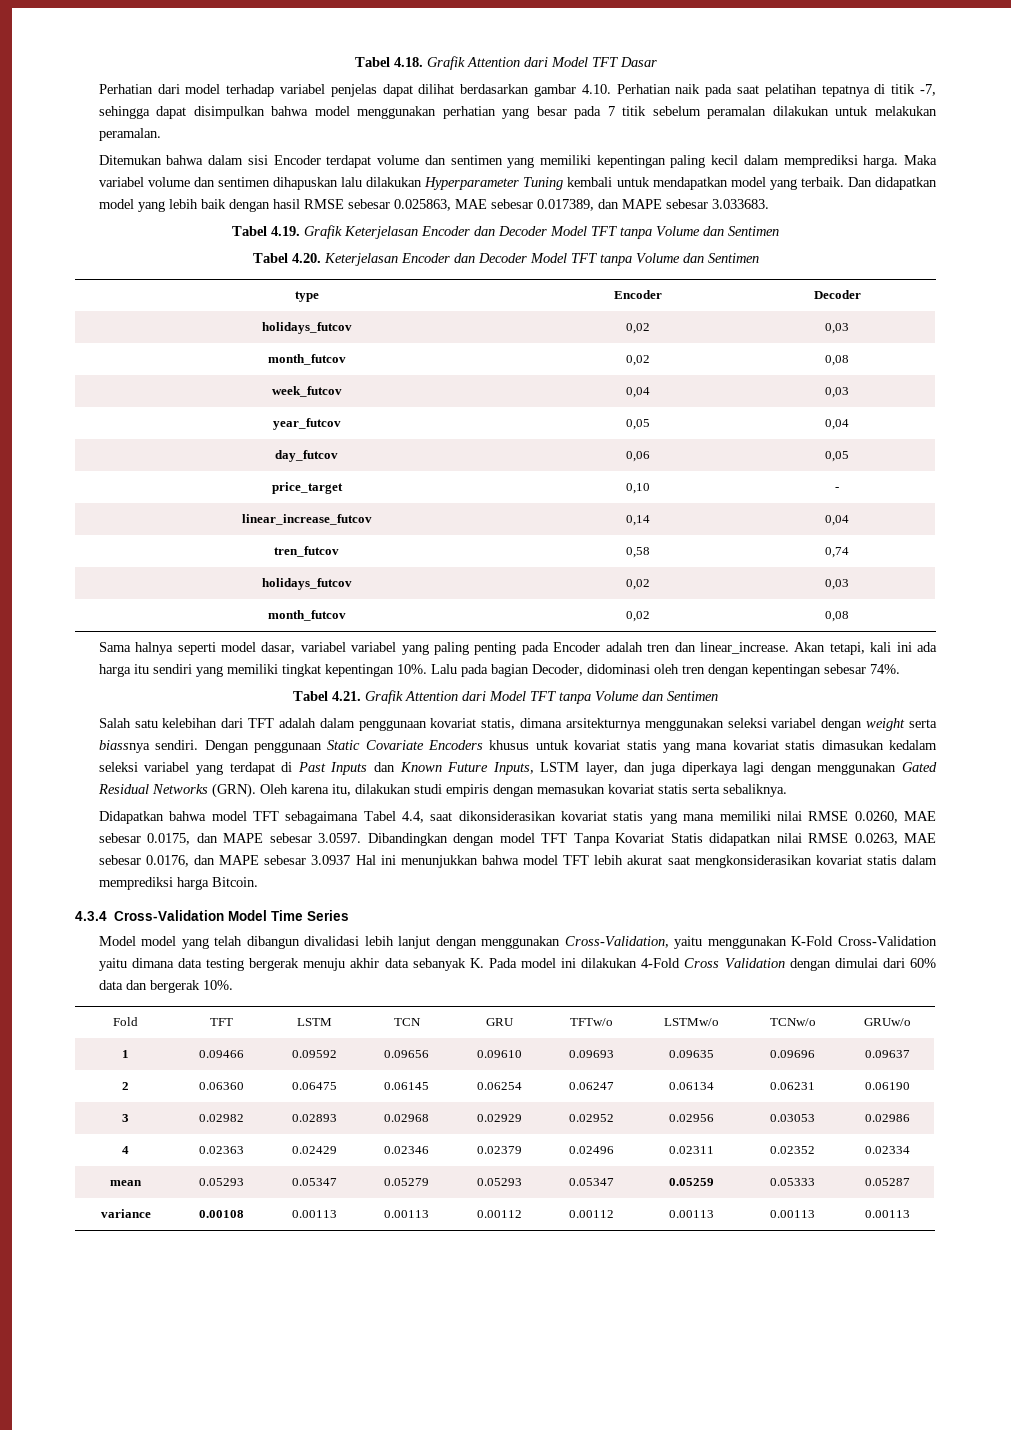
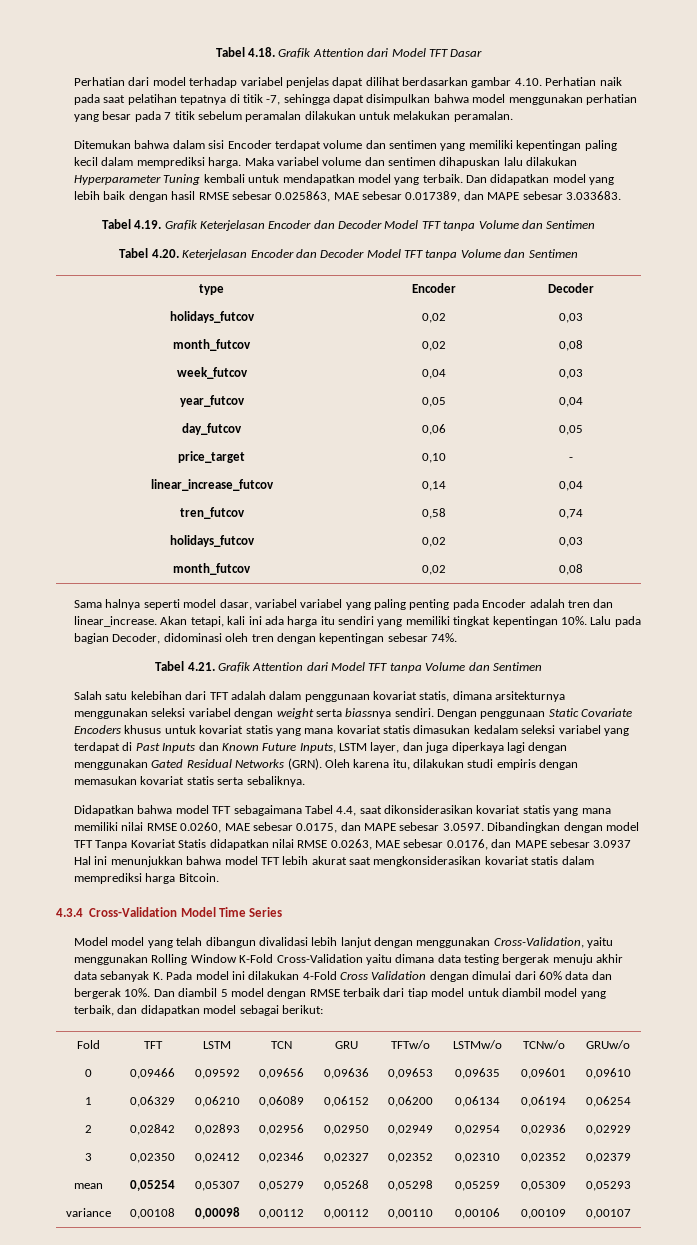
- Model model yang telah dibangun divalidasi lebih lanjut dengan menggunakan Cross-Validation, yaitu menggunakan K-Fold Cross-Validation yaitu dimana data testing bergerak menuju akhir data sebanyak K. Pada model ini dilakukan 4-Fold Cross Validation dengan dimulai dari 60% data dan bergerak 10%.
+ Model model yang telah dibangun divalidasi lebih lanjut dengan menggunakan Cross-Validation, yaitu menggunakan Rolling Window K-Fold Cross-Validation yaitu dimana data testing bergerak menuju akhir data sebanyak K. Pada model ini dilakukan 4-Fold Cross Validation dengan dimulai dari 60% data dan bergerak 10%. Dan diambil 5 model dengan RMSE terbaik dari tiap model untuk diambil model yang terbaik, dan didapatkan model sebagai berikut:
- 1 | 0.09466 | 0.09592 | 0.09656 | 0.09610 | 0.09693 | 0.09635 | 0.09696 | 0.09637
- 2 | 0.06360 | 0.06475 | 0.06145 | 0.06254 | 0.06247 | 0.06134 | 0.06231 | 0.06190
- 3 | 0.02982 | 0.02893 | 0.02968 | 0.02929 | 0.02952 | 0.02956 | 0.03053 | 0.02986
- 4 | 0.02363 | 0.02429 | 0.02346 | 0.02379 | 0.02496 | 0.02311 | 0.02352 | 0.02334
- mean | 0.05293 | 0.05347 | 0.05279 | 0.05293 | 0.05347 | 0.05259 | 0.05333 | 0.05287
- variance | 0.00108 | 0.00113 | 0.00113 | 0.00112 | 0.00112 | 0.00113 | 0.00113 | 0.00113
+ 0 | 0,09466 | 0,09592 | 0,09656 | 0,09636 | 0,09653 | 0,09635 | 0,09601 | 0,09610
+ 1 | 0,06329 | 0,06210 | 0,06089 | 0,06152 | 0,06200 | 0,06134 | 0,06194 | 0,06254
+ 2 | 0,02842 | 0,02893 | 0,02956 | 0,02950 | 0,02949 | 0,02954 | 0,02936 | 0,02929
+ 3 | 0,02350 | 0,02412 | 0,02346 | 0,02327 | 0,02352 | 0,02310 | 0,02352 | 0,02379
+ mean | 0,05254 | 0,05307 | 0,05279 | 0,05268 | 0,05298 | 0,05259 | 0,05309 | 0,05293
+ variance | 0,00108 | 0,00098 | 0,00112 | 0,00112 | 0,00110 | 0,00106 | 0,00109 | 0,00107

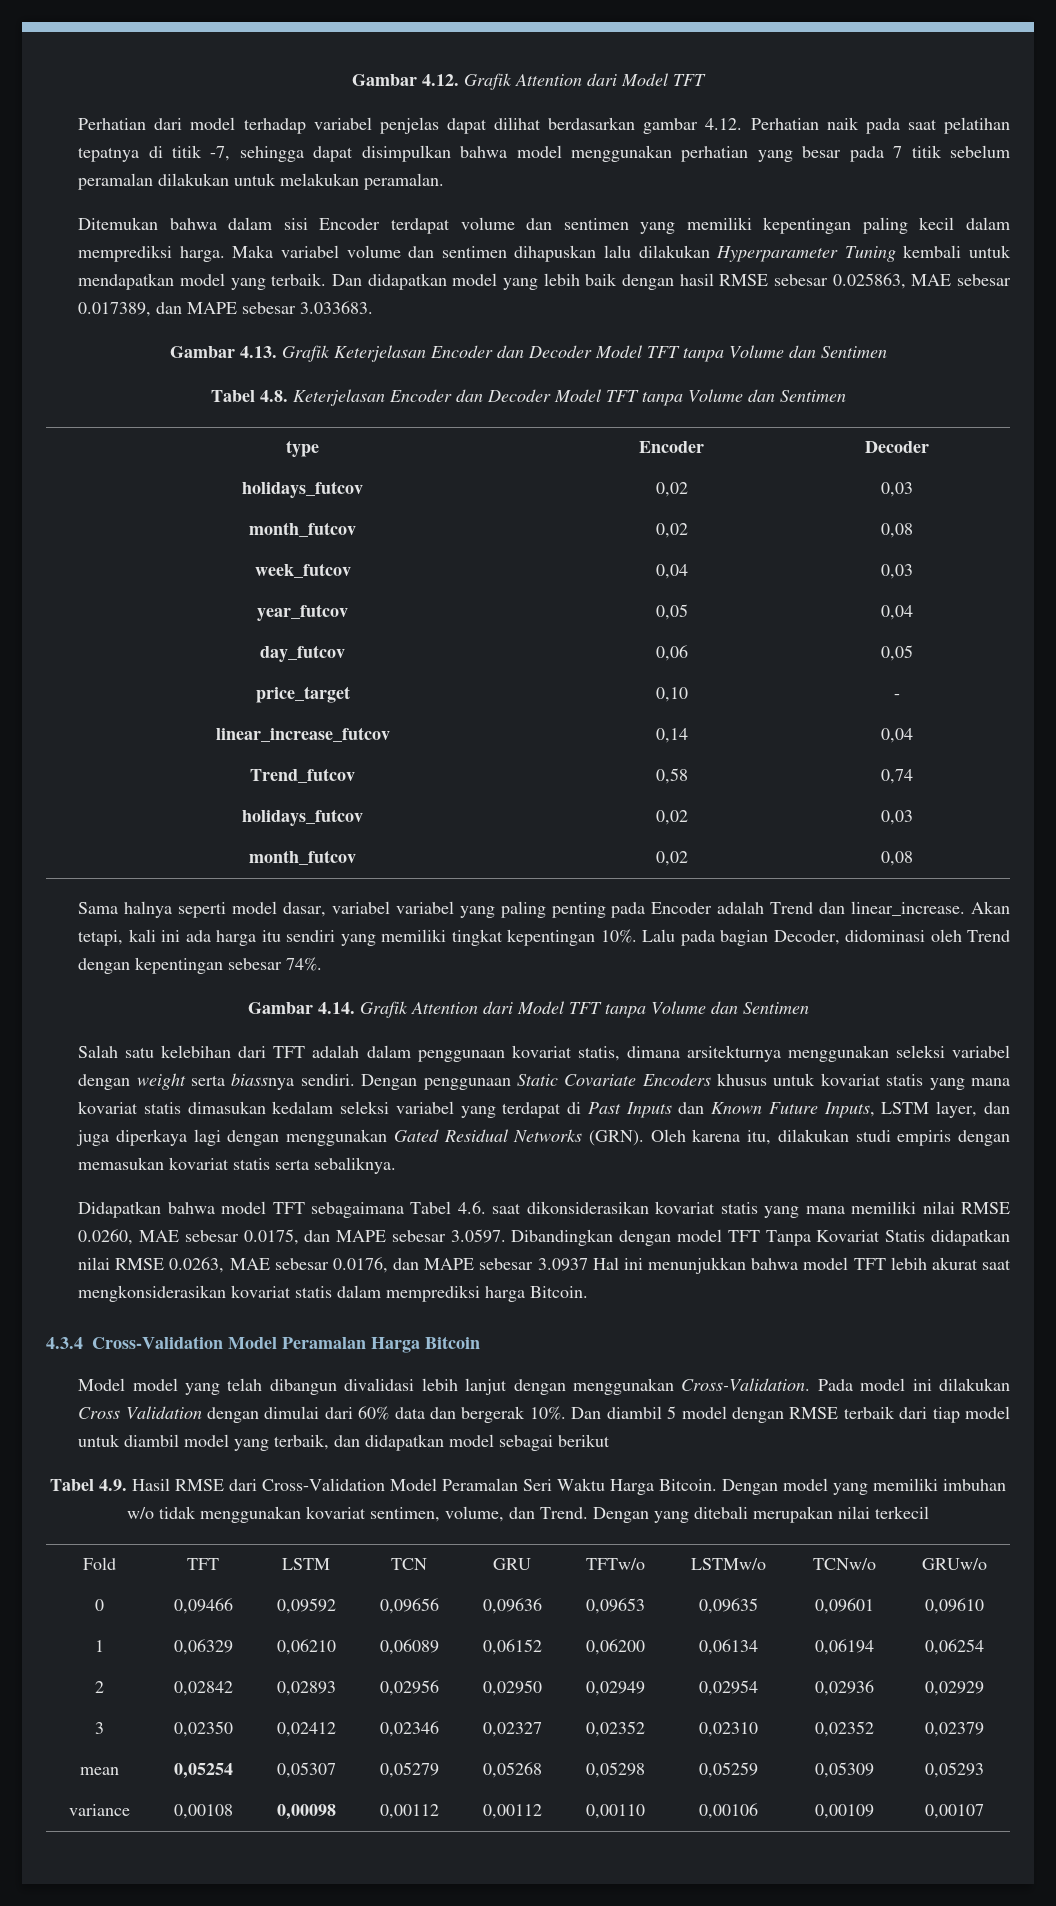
- Tabel 4.18. Grafik Attention dari Model TFT Dasar
+ Gambar 4.12. Grafik Attention dari Model TFT
- Perhatian dari model terhadap variabel penjelas dapat dilihat berdasarkan gambar 4.10. Perhatian naik pada saat pelatihan tepatnya di titik -7, sehingga dapat disimpulkan bahwa model menggunakan perhatian yang besar pada 7 titik sebelum peramalan dilakukan untuk melakukan peramalan.
+ Perhatian dari model terhadap variabel penjelas dapat dilihat berdasarkan gambar 4.12. Perhatian naik pada saat pelatihan tepatnya di titik -7, sehingga dapat disimpulkan bahwa model menggunakan perhatian yang besar pada 7 titik sebelum peramalan dilakukan untuk melakukan peramalan.
- Tabel 4.19. Grafik Keterjelasan Encoder dan Decoder Model TFT tanpa Volume dan Sentimen
+ Gambar 4.13. Grafik Keterjelasan Encoder dan Decoder Model TFT tanpa Volume dan Sentimen
- Tabel 4.20. Keterjelasan Encoder dan Decoder Model TFT tanpa Volume dan Sentimen
+ Tabel 4.8. Keterjelasan Encoder dan Decoder Model TFT tanpa Volume dan Sentimen
- tren_futcov | 0,58 | 0,74
+ Trend_futcov | 0,58 | 0,74
- Sama halnya seperti model dasar, variabel variabel yang paling penting pada Encoder adalah tren dan linear_increase.
+ Sama halnya seperti model dasar, variabel variabel yang paling penting pada Encoder adalah Trend dan linear_increase.
- Lalu pada bagian Decoder, didominasi oleh tren dengan kepentingan sebesar 74%.
+ Lalu pada bagian Decoder, didominasi oleh Trend dengan kepentingan sebesar 74%.
- Tabel 4.21. Grafik Attention dari Model TFT tanpa Volume dan Sentimen
+ Gambar 4.14. Grafik Attention dari Model TFT tanpa Volume dan Sentimen
- Didapatkan bahwa model TFT sebagaimana Tabel 4.4, saat dikonsiderasikan kovariat statis yang mana memiliki nilai RMSE 0.0260, MAE sebesar 0.0175, dan MAPE sebesar 3.0597. Dibandingkan dengan model TFT Tanpa Kovariat Statis didapatkan nilai RMSE 0.0263, MAE sebesar 0.0176, dan MAPE sebesar 3.0937 Hal ini menunjukkan bahwa model TFT lebih akurat saat mengkonsiderasikan kovariat statis dalam memprediksi harga Bitcoin.
+ Didapatkan bahwa model TFT sebagaimana Tabel 4.6. saat dikonsiderasikan kovariat statis yang mana memiliki nilai RMSE 0.0260, MAE sebesar 0.0175, dan MAPE sebesar 3.0597. Dibandingkan dengan model TFT Tanpa Kovariat Statis didapatkan nilai RMSE 0.0263, MAE sebesar 0.0176, dan MAPE sebesar 3.0937 Hal ini menunjukkan bahwa model TFT lebih akurat saat mengkonsiderasikan kovariat statis dalam memprediksi harga Bitcoin.
- 4.3.4 Cross-Validation Model Time Series
+ 4.3.4 Cross-Validation Model Peramalan Harga Bitcoin
- Model model yang telah dibangun divalidasi lebih lanjut dengan menggunakan Cross-Validation, yaitu menggunakan Rolling Window K-Fold Cross-Validation yaitu dimana data testing bergerak menuju akhir data sebanyak K. Pada model ini dilakukan 4-Fold Cross Validation dengan dimulai dari 60% data dan bergerak 10%.
+ Model model yang telah dibangun divalidasi lebih lanjut dengan menggunakan Cross-Validation. Pada model ini dilakukan Cross Validation dengan dimulai dari 60% data dan bergerak 10%.
- Dan diambil 5 model dengan RMSE terbaik dari tiap model untuk diambil model yang terbaik, dan didapatkan model sebagai berikut:
+ Dan diambil 5 model dengan RMSE terbaik dari tiap model untuk diambil model yang terbaik, dan didapatkan model sebagai berikut
+ Tabel 4.9. Hasil RMSE dari Cross-Validation Model Peramalan Seri Waktu Harga Bitcoin. Dengan model yang memiliki imbuhan w/o tidak menggunakan kovariat sentimen, volume, dan Trend. Dengan yang ditebali merupakan nilai terkecil

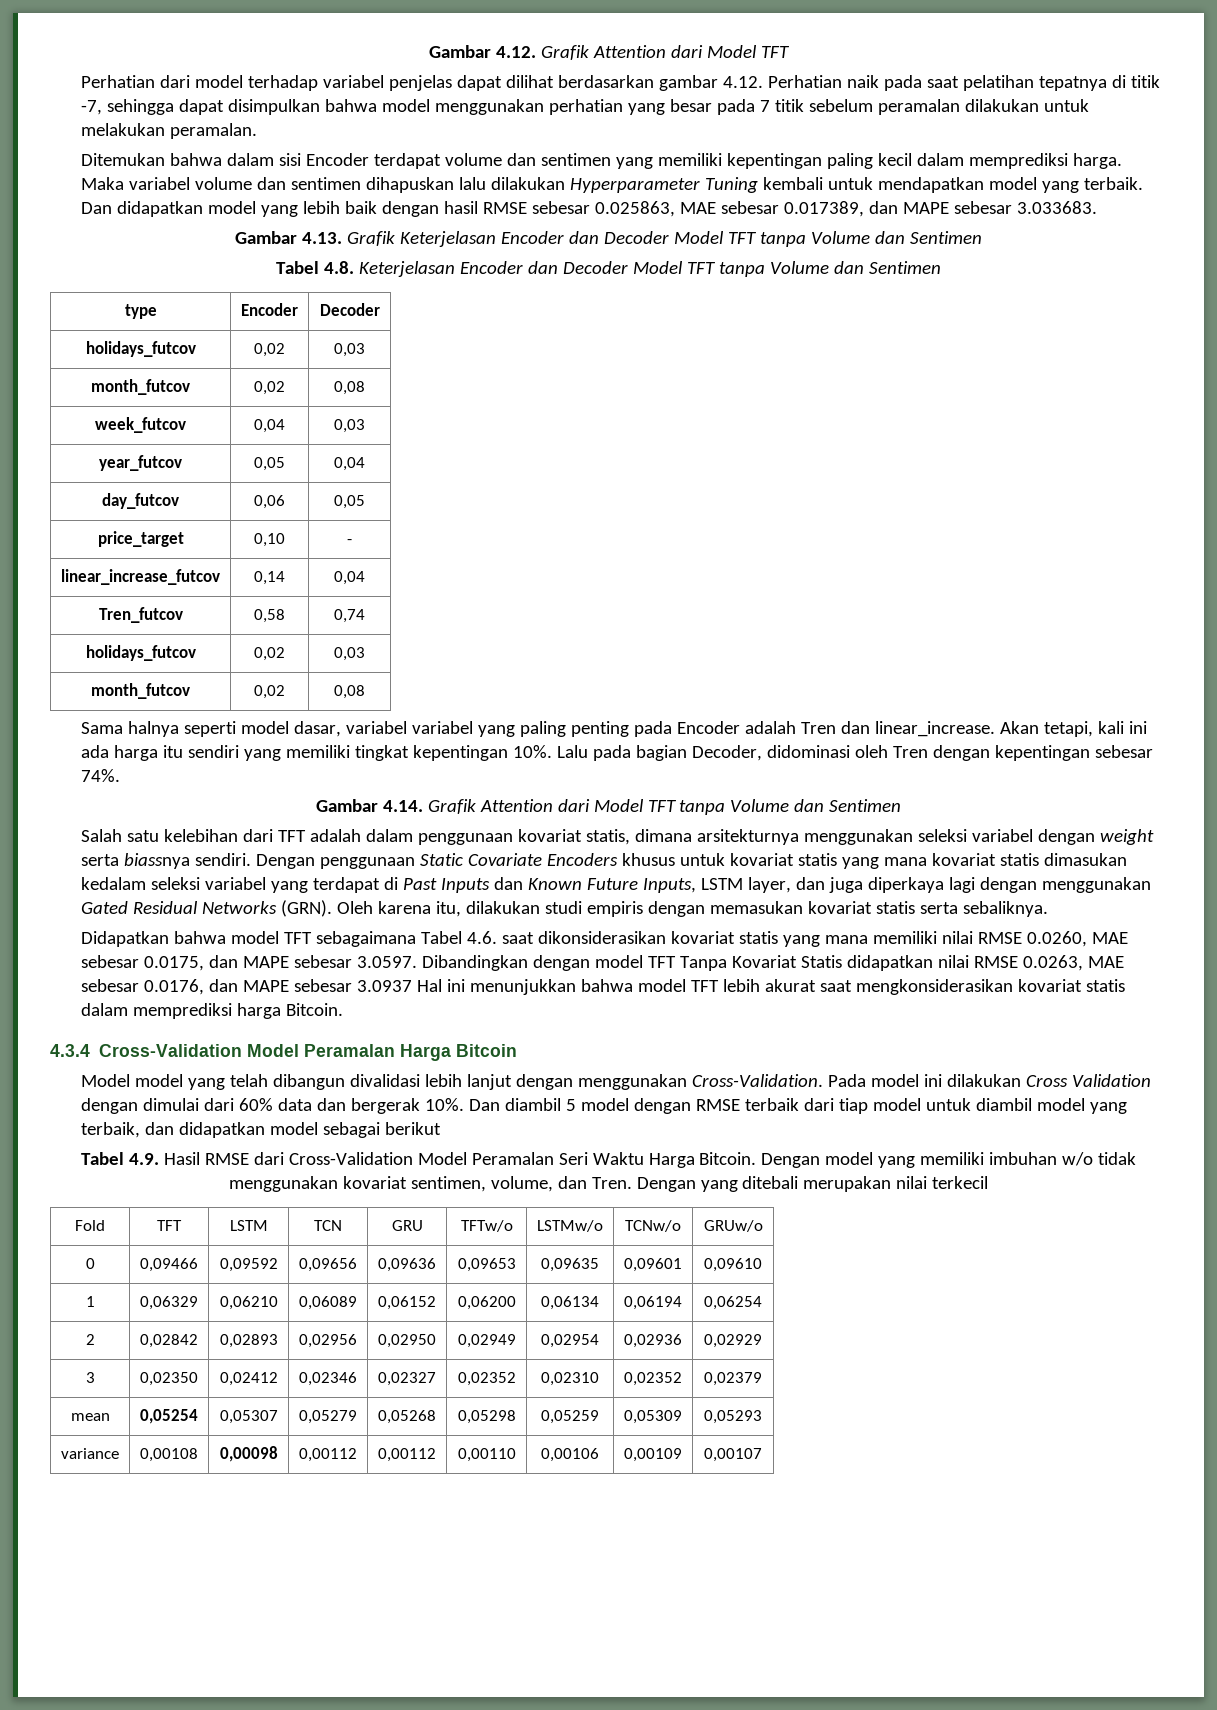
- Trend_futcov | 0,58 | 0,74
+ Tren_futcov | 0,58 | 0,74
- Sama halnya seperti model dasar, variabel variabel yang paling penting pada Encoder adalah Trend dan linear_increase.
+ Sama halnya seperti model dasar, variabel variabel yang paling penting pada Encoder adalah Tren dan linear_increase.
- Lalu pada bagian Decoder, didominasi oleh Trend dengan kepentingan sebesar 74%.
+ Lalu pada bagian Decoder, didominasi oleh Tren dengan kepentingan sebesar 74%.
- Dengan model yang memiliki imbuhan w/o tidak menggunakan kovariat sentimen, volume, dan Trend.
+ Dengan model yang memiliki imbuhan w/o tidak menggunakan kovariat sentimen, volume, dan Tren.

